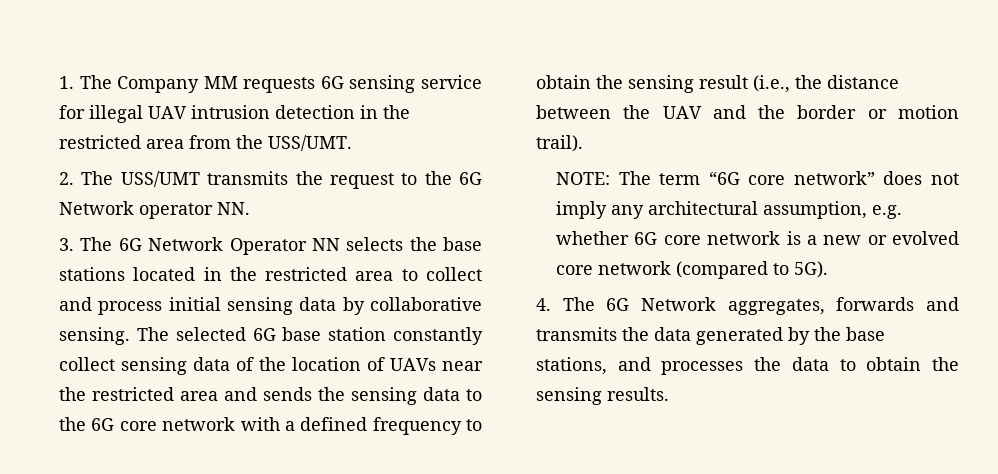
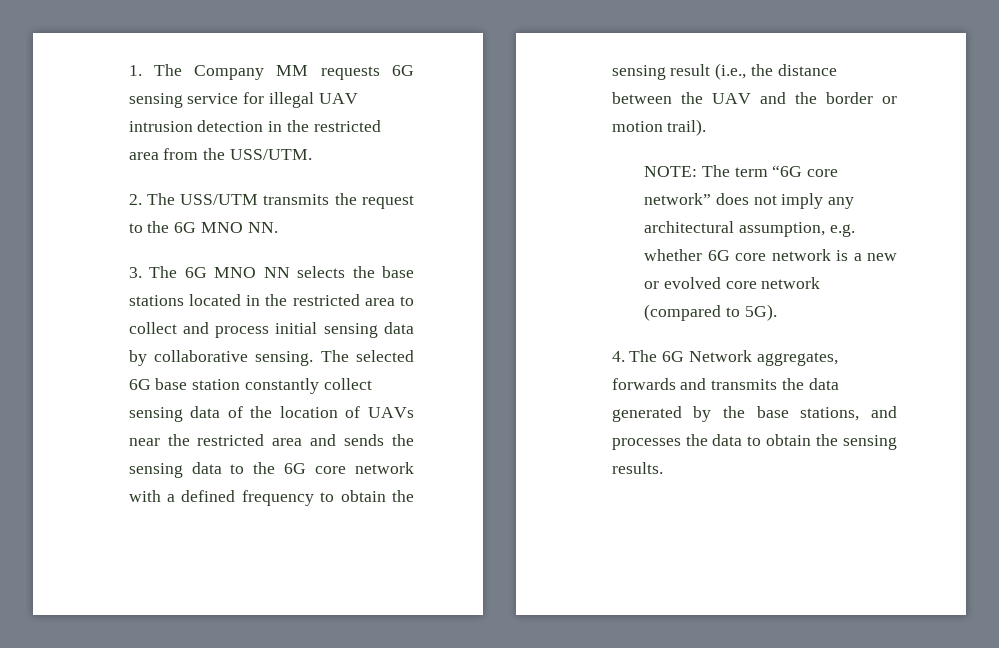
- 1. The Company MM requests 6G sensing service for illegal UAV intrusion detection in the restricted area from the USS/UMT.
+ 1. The Company MM requests 6G sensing service for illegal UAV intrusion detection in the restricted area from the USS/UTM.
- 2. The USS/UMT transmits the request to the 6G Network operator NN.
+ 2. The USS/UTM transmits the request to the 6G MNO NN.
- 3. The 6G Network Operator NN selects the base stations located in the restricted area to collect and process initial sensing data by collaborative sensing.
+ 3. The 6G MNO NN selects the base stations located in the restricted area to collect and process initial sensing data by collaborative sensing.

